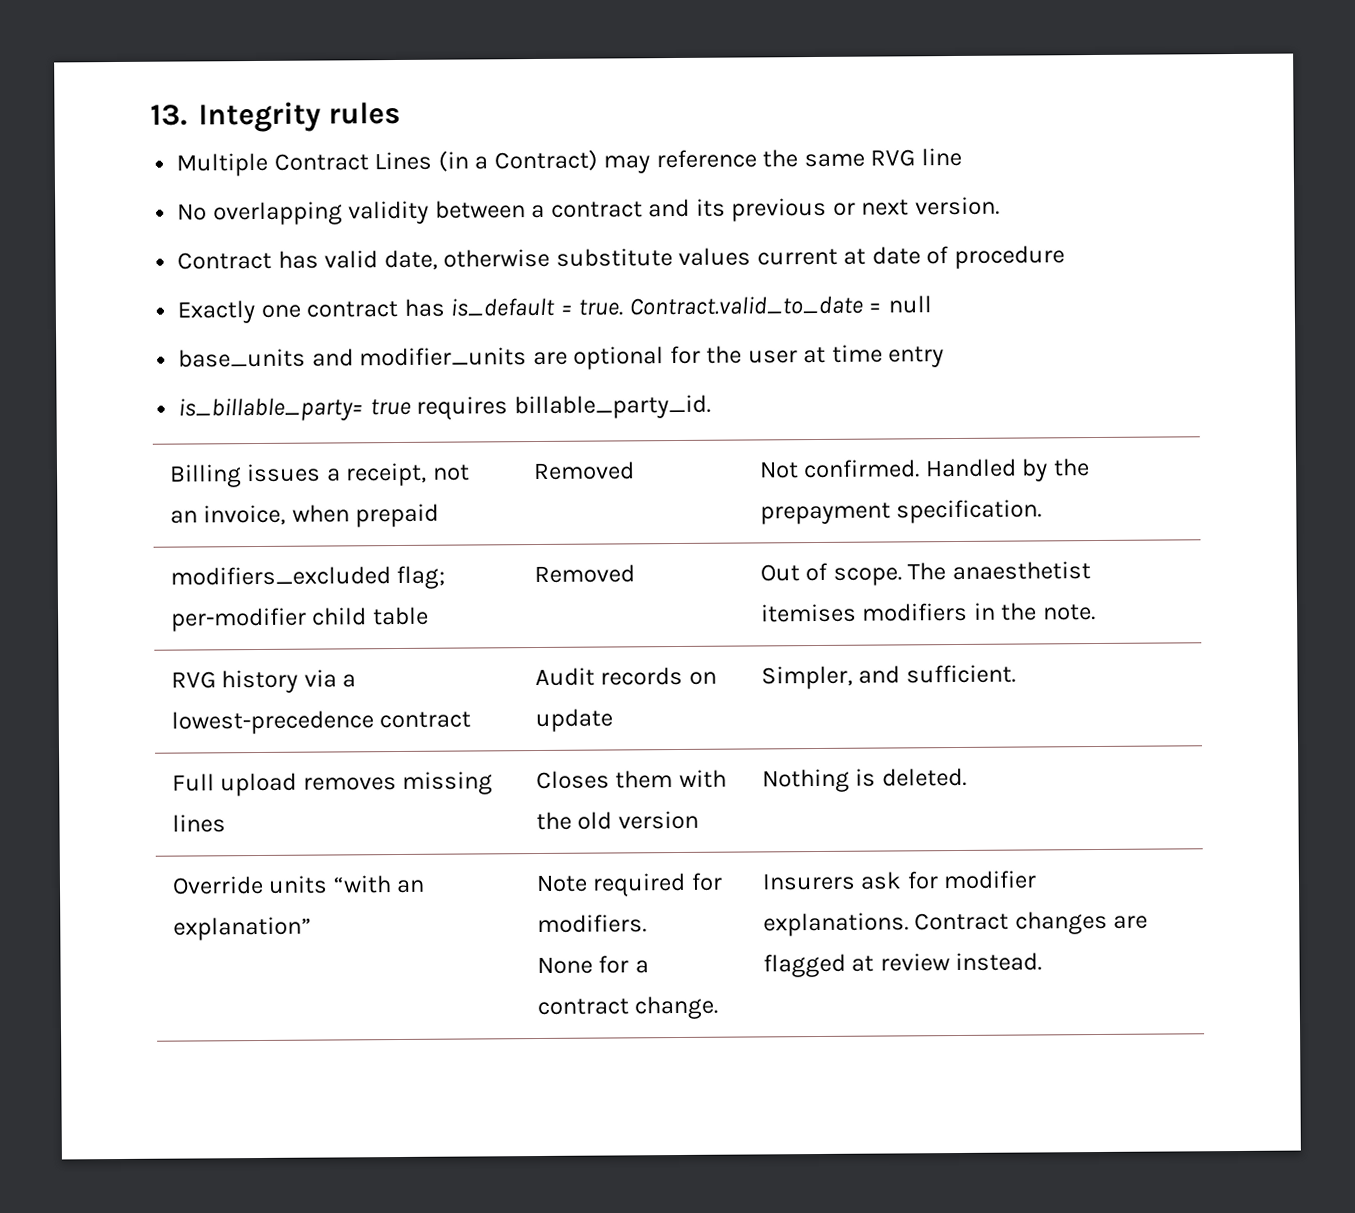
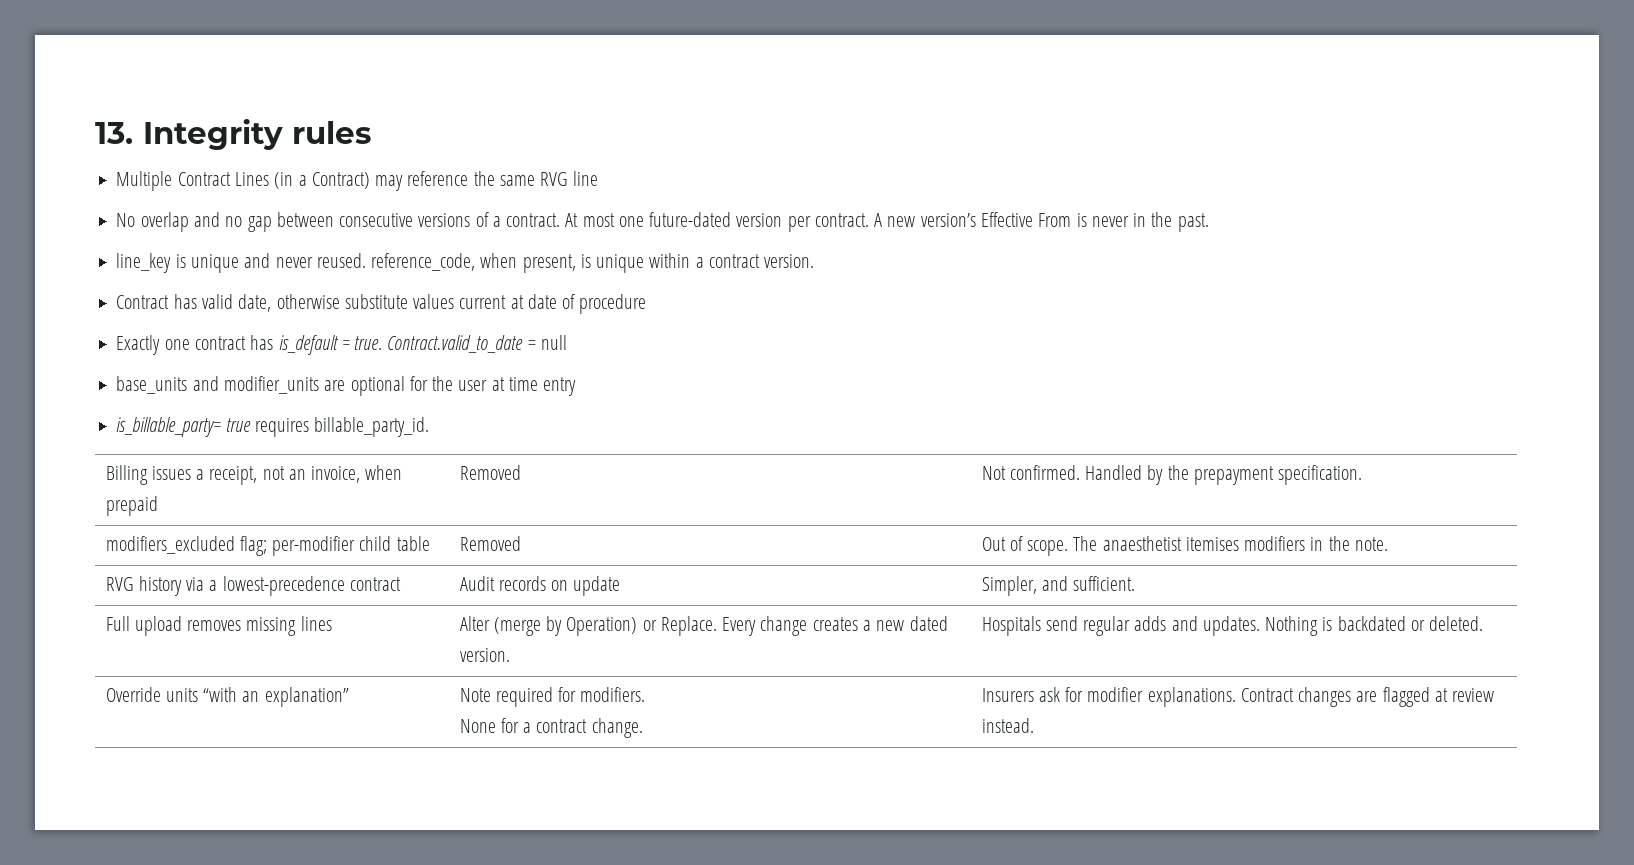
- No overlapping validity between a contract and its previous or next version.
+ No overlap and no gap between consecutive versions of a contract. At most one future-dated version per contract. A new version’s Effective From is never in the past.
+ line_key is unique and never reused. reference_code, when present, is unique within a contract version.
- Full upload removes missing lines | Closes them with the old version | Nothing is deleted.
+ Full upload removes missing lines | Alter (merge by Operation) or Replace. Every change creates a new dated version. | Hospitals send regular adds and updates. Nothing is backdated or deleted.

